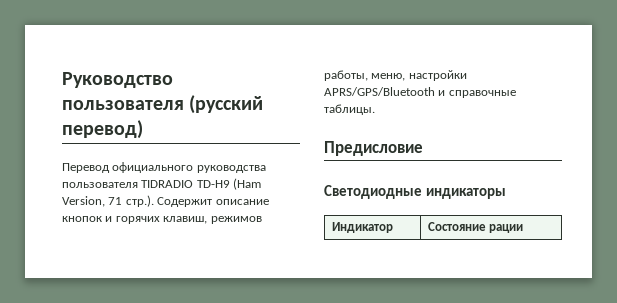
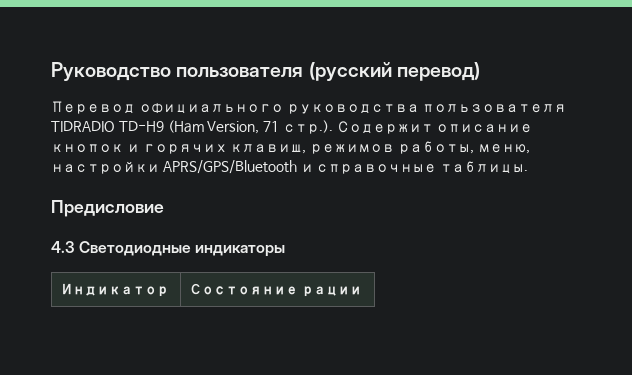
- Светодиодные индикаторы
+ 4.3 Светодиодные индикаторы

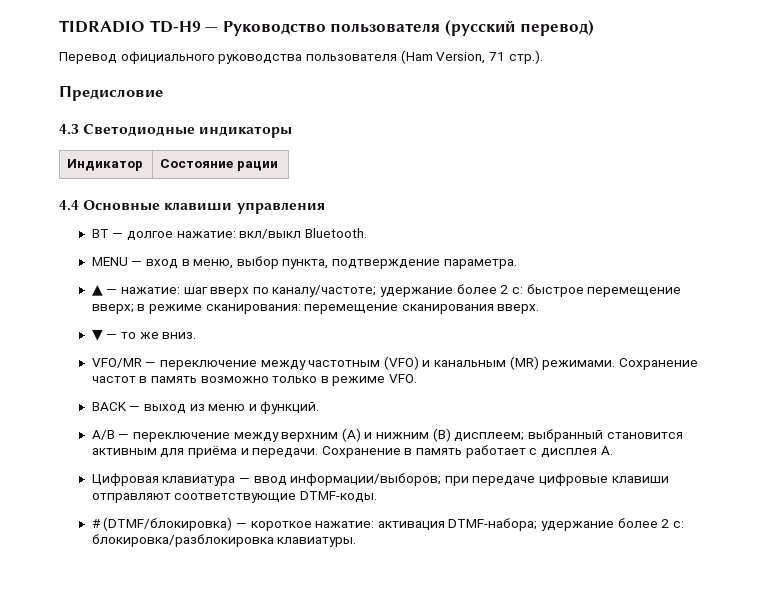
- Руководство пользователя (русский перевод)
+ TIDRADIO TD-H9 — Руководство пользователя (русский перевод)
- Перевод официального руководства пользователя TIDRADIO TD-H9 (Ham Version, 71 стр.). Содержит описание кнопок и горячих клавиш, режимов работы, меню, настройки APRS/GPS/Bluetooth и справочные таблицы.
+ Перевод официального руководства пользователя (Ham Version, 71 стр.).
+ 4.4 Основные клавиши управления
+ BT — долгое нажатие: вкл/выкл Bluetooth.
+ MENU — вход в меню, выбор пункта, подтверждение параметра.
+ ▲ — нажатие: шаг вверх по каналу/частоте; удержание более 2 с: быстрое перемещение вверх; в режиме сканирования: перемещение сканирования вверх.
+ ▼ — то же вниз.
+ VFO/MR — переключение между частотным (VFO) и канальным (MR) режимами. Сохранение частот в память возможно только в режиме VFO.
+ BACK — выход из меню и функций.
+ A/B — переключение между верхним (A) и нижним (B) дисплеем; выбранный становится активным для приёма и передачи. Сохранение в память работает с дисплея A.
+ Цифровая клавиатура — ввод информации/выборов; при передаче цифровые клавиши отправляют соответствующие DTMF-коды.
+ # (DTMF/блокировка) — короткое нажатие: активация DTMF-набора; удержание более 2 с: блокировка/разблокировка клавиатуры.

